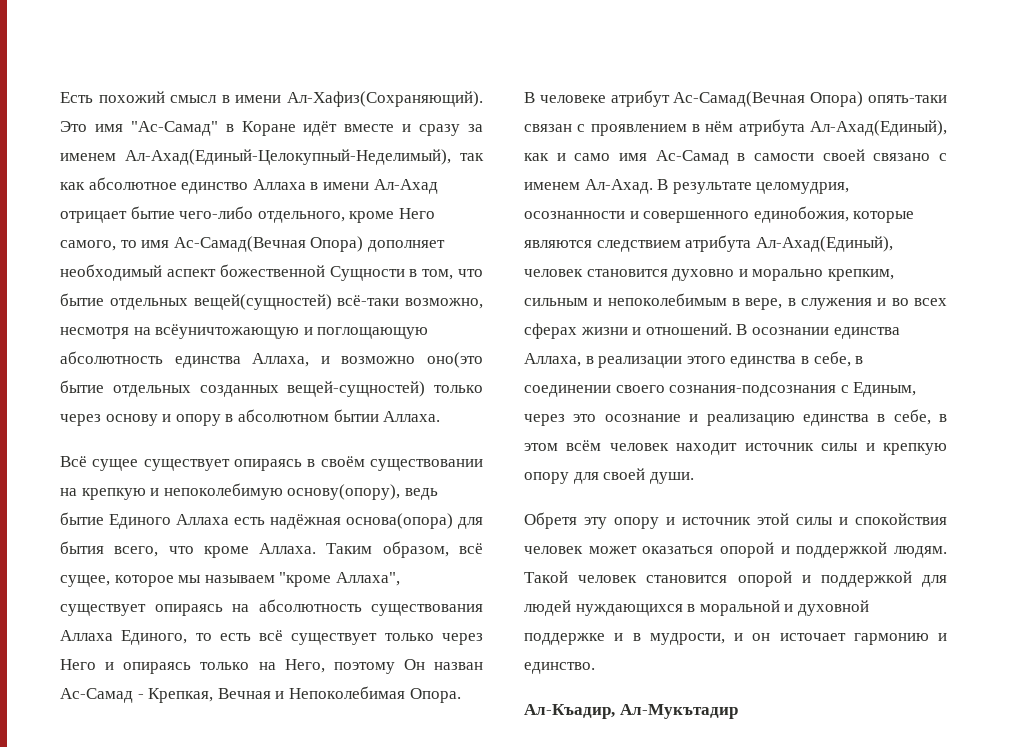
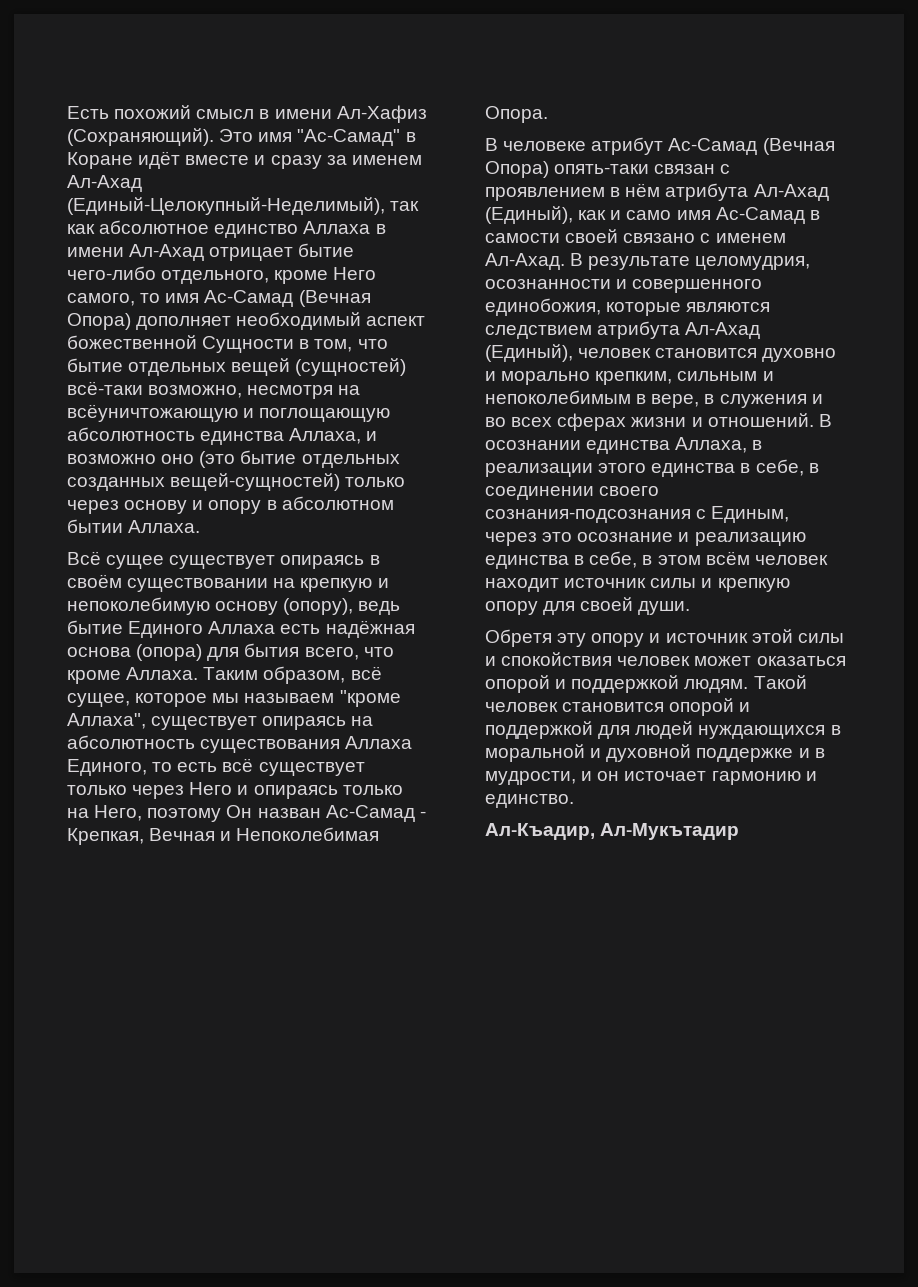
- Есть похожий смысл в имени Ал-Хафиз(Сохраняющий).
+ Есть похожий смысл в имени Ал-Хафиз (Сохраняющий).
- Это имя "Ас-Самад" в Коране идёт вместе и сразу за именем Ал-Ахад(Единый-Целокупный-Неделимый), так как абсолютное единство Аллаха в имени Ал-Ахад отрицает бытие чего-либо отдельного, кроме Него самого, то имя Ас-Самад(Вечная Опора) дополняет необходимый аспект божественной Сущности в том, что бытие отдельных вещей(сущностей) всё-таки возможно, несмотря на всёуничтожающую и поглощающую абсолютность единства Аллаха, и возможно оно(это бытие отдельных созданных вещей-сущностей) только через основу и опору в абсолютном бытии Аллаха.
+ Это имя "Ас-Самад" в Коране идёт вместе и сразу за именем Ал-Ахад (Единый-Целокупный-Неделимый), так как абсолютное единство Аллаха в имени Ал-Ахад отрицает бытие чего-либо отдельного, кроме Него самого, то имя Ас-Самад (Вечная Опора) дополняет необходимый аспект божественной Сущности в том, что бытие отдельных вещей (сущностей) всё-таки возможно, несмотря на всёуничтожающую и поглощающую абсолютность единства Аллаха, и возможно оно (это бытие отдельных созданных вещей-сущностей) только через основу и опору в абсолютном бытии Аллаха.
- Всё сущее существует опираясь в своём существовании на крепкую и непоколебимую основу(опору), ведь бытие Единого Аллаха есть надёжная основа(опора) для бытия всего, что кроме Аллаха.
+ Всё сущее существует опираясь в своём существовании на крепкую и непоколебимую основу (опору), ведь бытие Единого Аллаха есть надёжная основа (опора) для бытия всего, что кроме Аллаха.
- В человеке атрибут Ас-Самад(Вечная Опора) опять-таки связан с проявлением в нём атрибута Ал-Ахад(Единый), как и само имя Ас-Самад в самости своей связано с именем Ал-Ахад.
+ В человеке атрибут Ас-Самад (Вечная Опора) опять-таки связан с проявлением в нём атрибута Ал-Ахад (Единый), как и само имя Ас-Самад в самости своей связано с именем Ал-Ахад.
- В результате целомудрия, осознанности и совершенного единобожия, которые являются следствием атрибута Ал-Ахад(Единый), человек становится духовно и морально крепким, сильным и непоколебимым в вере, в служения и во всех сферах жизни и отношений.
+ В результате целомудрия, осознанности и совершенного единобожия, которые являются следствием атрибута Ал-Ахад (Единый), человек становится духовно и морально крепким, сильным и непоколебимым в вере, в служения и во всех сферах жизни и отношений.

